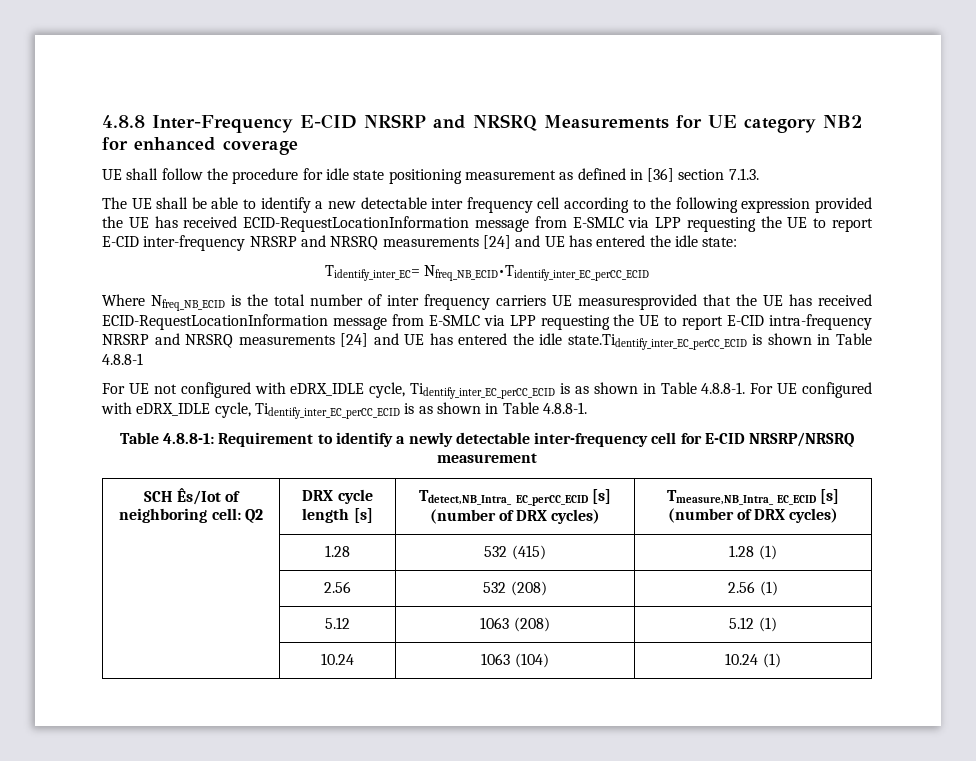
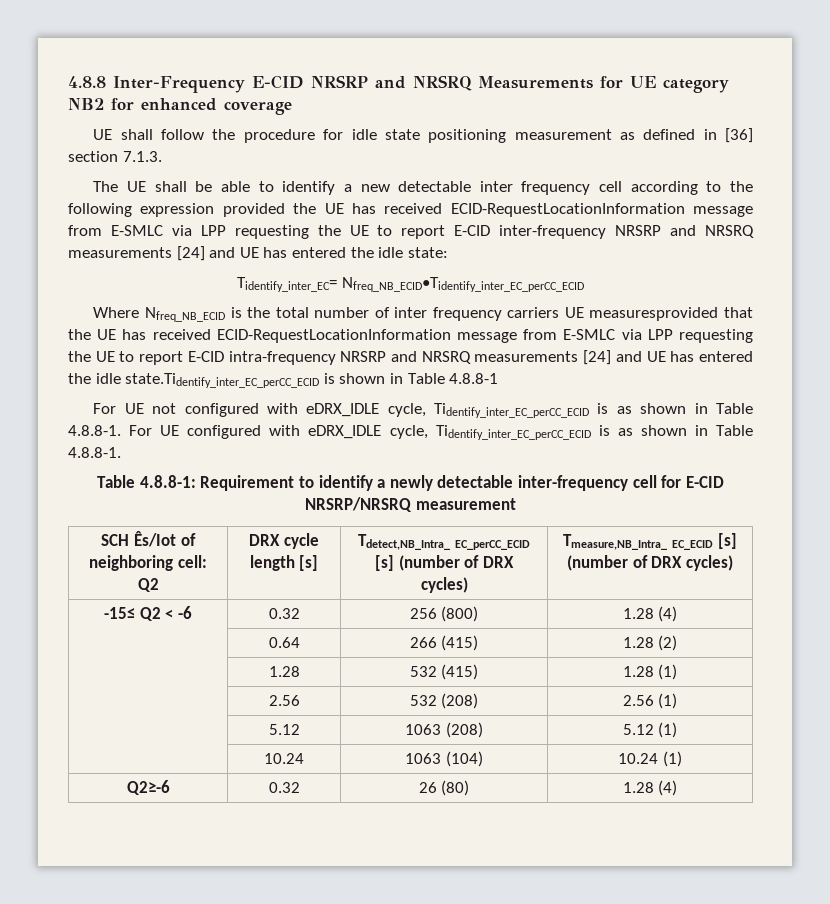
+ -15≤ Q2 < -6 | 0.32 | 256 (800) | 1.28 (4)
+ | 0.64 | 266 (415) | 1.28 (2)
+ Q2≥-6 | 0.32 | 26 (80) | 1.28 (4)

